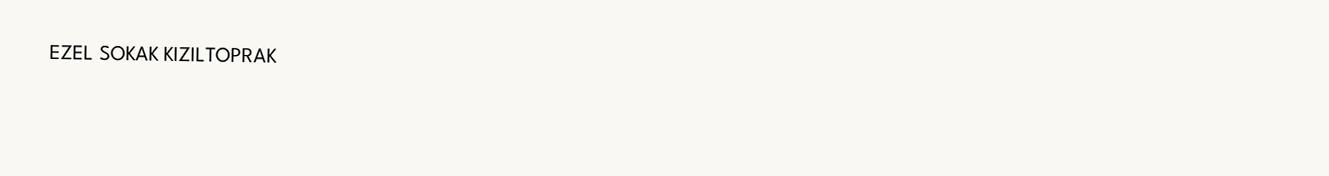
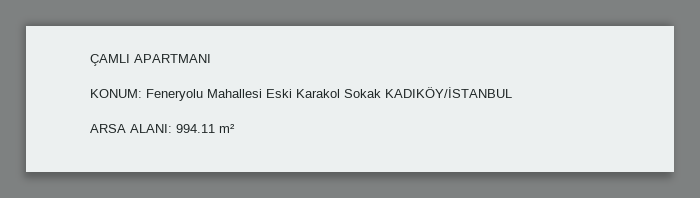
- EZEL SOKAK KIZILTOPRAK
+ ÇAMLI APARTMANI
+ KONUM: Feneryolu Mahallesi Eski Karakol Sokak KADIKÖY/İSTANBUL
+ ARSA ALANI: 994.11 m²

